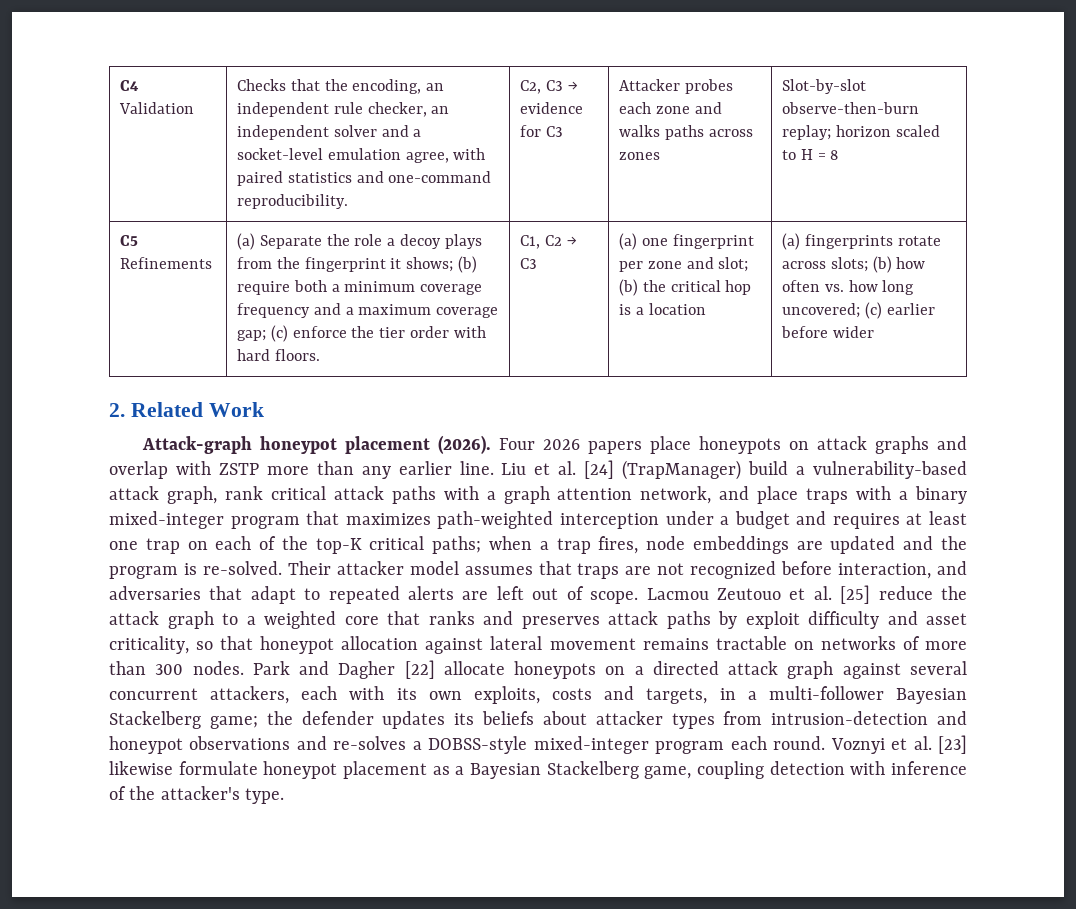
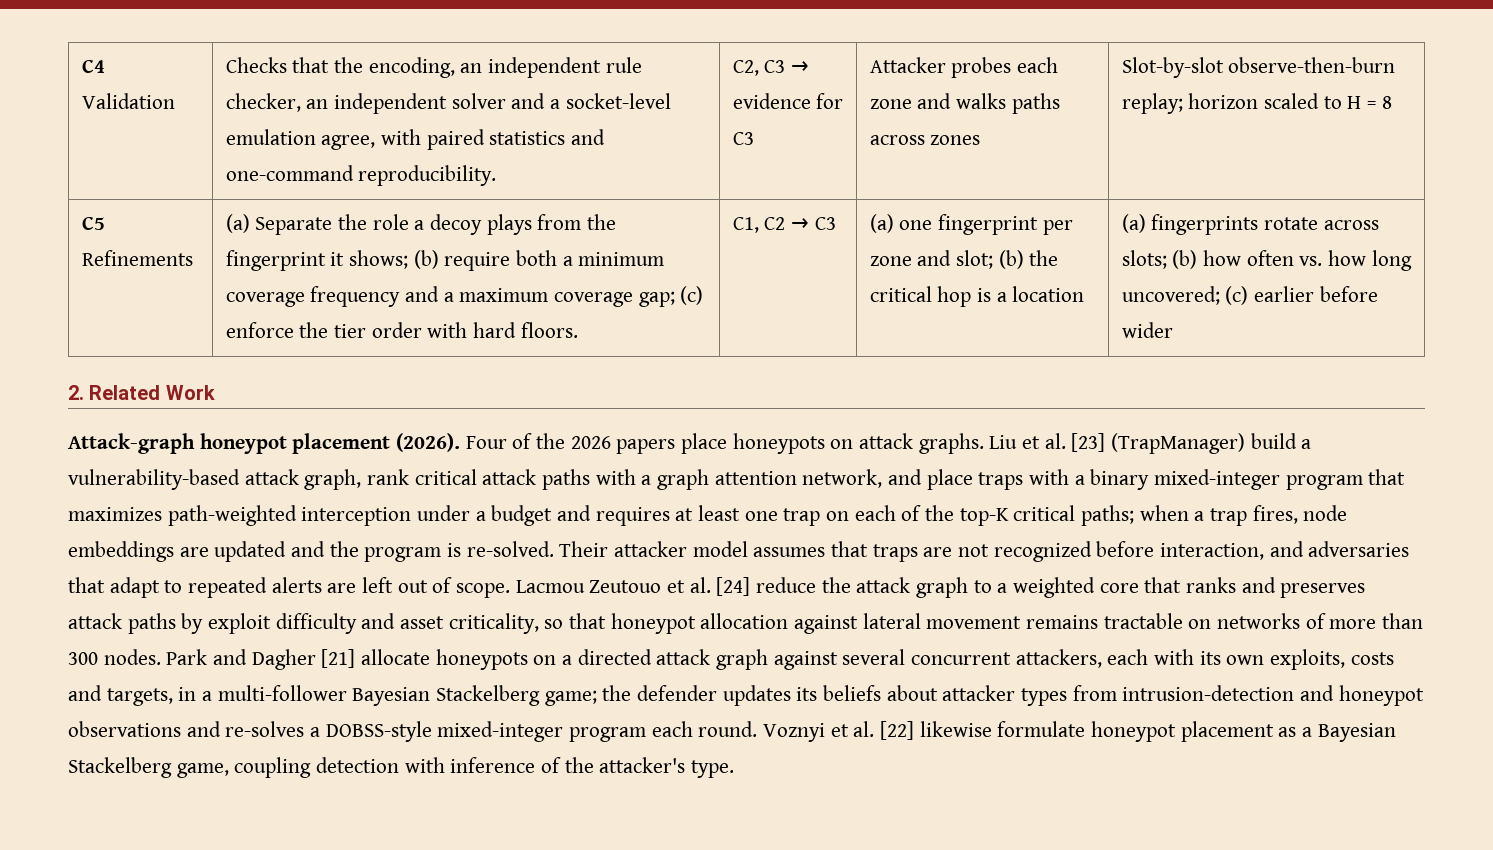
- Four 2026 papers place honeypots on attack graphs and overlap with ZSTP more than any earlier line.
+ Four of the 2026 papers place honeypots on attack graphs.
- Liu et al. [24] (TrapManager) build a vulnerability-based attack graph, rank critical attack paths with a graph attention network, and place traps with a binary mixed-integer program that maximizes path-weighted interception under a budget and requires at least one trap on each of the top-K critical paths; when a trap fires, node embeddings are updated and the program is re-solved.
+ Liu et al. [23] (TrapManager) build a vulnerability-based attack graph, rank critical attack paths with a graph attention network, and place traps with a binary mixed-integer program that maximizes path-weighted interception under a budget and requires at least one trap on each of the top-K critical paths; when a trap fires, node embeddings are updated and the program is re-solved.
- Lacmou Zeutouo et al. [25] reduce the attack graph to a weighted core that ranks and preserves attack paths by exploit difficulty and asset criticality, so that honeypot allocation against lateral movement remains tractable on networks of more than 300 nodes.
+ Lacmou Zeutouo et al. [24] reduce the attack graph to a weighted core that ranks and preserves attack paths by exploit difficulty and asset criticality, so that honeypot allocation against lateral movement remains tractable on networks of more than 300 nodes.
- Park and Dagher [22] allocate honeypots on a directed attack graph against several concurrent attackers, each with its own exploits, costs and targets, in a multi-follower Bayesian Stackelberg game; the defender updates its beliefs about attacker types from intrusion-detection and honeypot observations and re-solves a DOBSS-style mixed-integer program each round.
+ Park and Dagher [21] allocate honeypots on a directed attack graph against several concurrent attackers, each with its own exploits, costs and targets, in a multi-follower Bayesian Stackelberg game; the defender updates its beliefs about attacker types from intrusion-detection and honeypot observations and re-solves a DOBSS-style mixed-integer program each round.
- Voznyi et al. [23] likewise formulate honeypot placement as a Bayesian Stackelberg game, coupling detection with inference of the attacker's type.
+ Voznyi et al. [22] likewise formulate honeypot placement as a Bayesian Stackelberg game, coupling detection with inference of the attacker's type.

